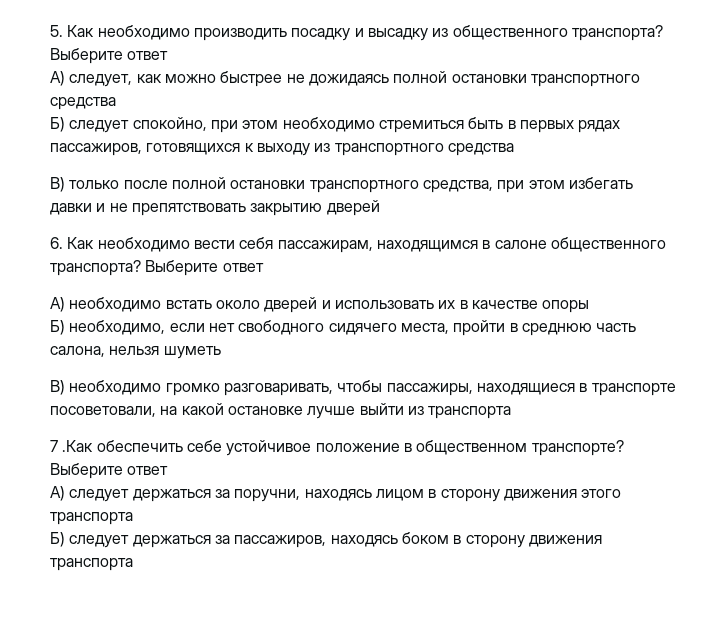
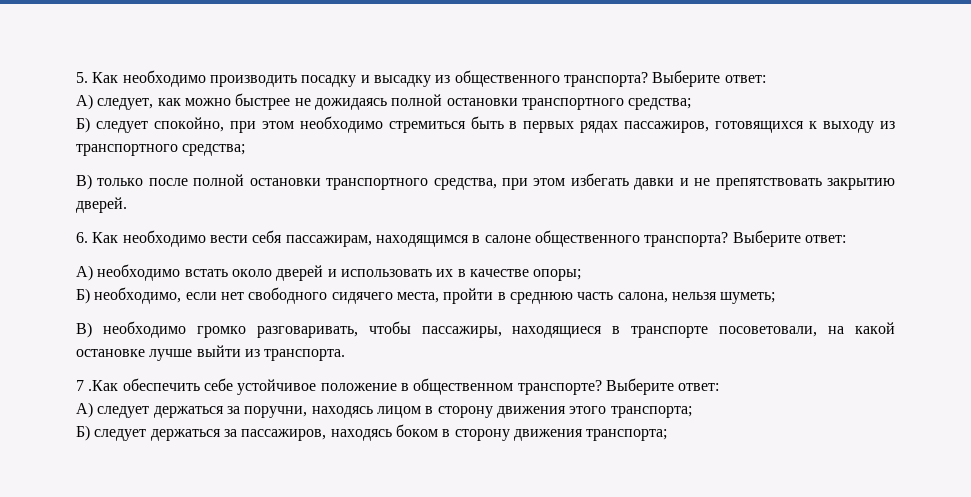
- 5. Как необходимо производить посадку и высадку из общественного транспорта? Выберите ответ
+ 5. Как необходимо производить посадку и высадку из общественного транспорта? Выберите ответ:
- А) следует, как можно быстрее не дожидаясь полной остановки транспортного средства
+ А) следует, как можно быстрее не дожидаясь полной остановки транспортного средства;
- Б) следует спокойно, при этом необходимо стремиться быть в первых рядах пассажиров, готовящихся к выходу из транспортного средства
+ Б) следует спокойно, при этом необходимо стремиться быть в первых рядах пассажиров, готовящихся к выходу из транспортного средства;
- В) только после полной остановки транспортного средства, при этом избегать давки и не препятствовать закрытию дверей
+ В) только после полной остановки транспортного средства, при этом избегать давки и не препятствовать закрытию дверей.
- 6. Как необходимо вести себя пассажирам, находящимся в салоне общественного транспорта? Выберите ответ
+ 6. Как необходимо вести себя пассажирам, находящимся в салоне общественного транспорта? Выберите ответ:
- А) необходимо встать около дверей и использовать их в качестве опоры
+ А) необходимо встать около дверей и использовать их в качестве опоры;
- Б) необходимо, если нет свободного сидячего места, пройти в среднюю часть салона, нельзя шуметь
+ Б) необходимо, если нет свободного сидячего места, пройти в среднюю часть салона, нельзя шуметь;
- В) необходимо громко разговаривать, чтобы пассажиры, находящиеся в транспорте посоветовали, на какой остановке лучше выйти из транспорта
+ В) необходимо громко разговаривать, чтобы пассажиры, находящиеся в транспорте посоветовали, на какой остановке лучше выйти из транспорта.
- 7 .Как обеспечить себе устойчивое положение в общественном транспорте? Выберите ответ
+ 7 .Как обеспечить себе устойчивое положение в общественном транспорте? Выберите ответ:
- А) следует держаться за поручни, находясь лицом в сторону движения этого транспорта
+ А) следует держаться за поручни, находясь лицом в сторону движения этого транспорта;
- Б) следует держаться за пассажиров, находясь боком в сторону движения транспорта
+ Б) следует держаться за пассажиров, находясь боком в сторону движения транспорта;

